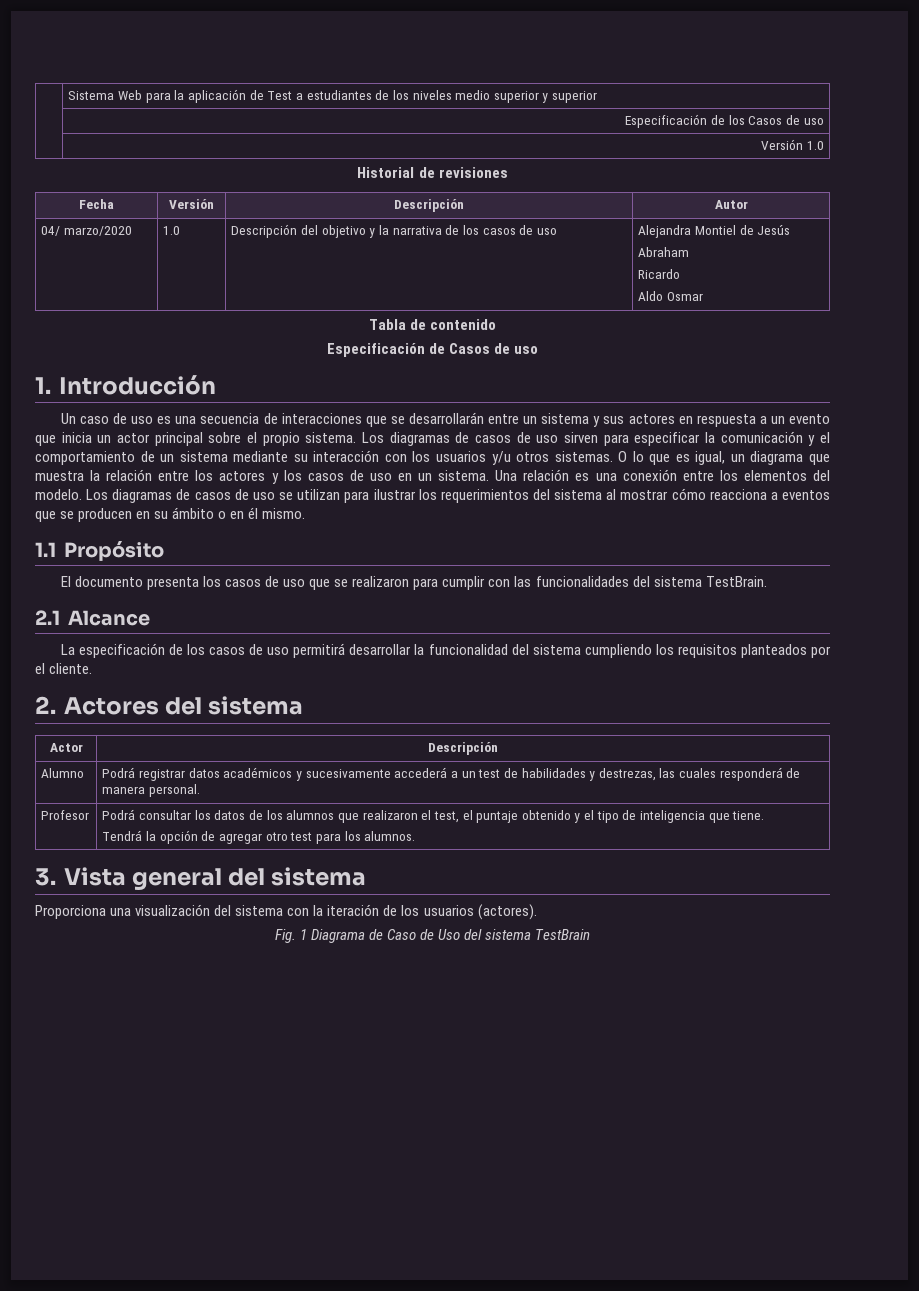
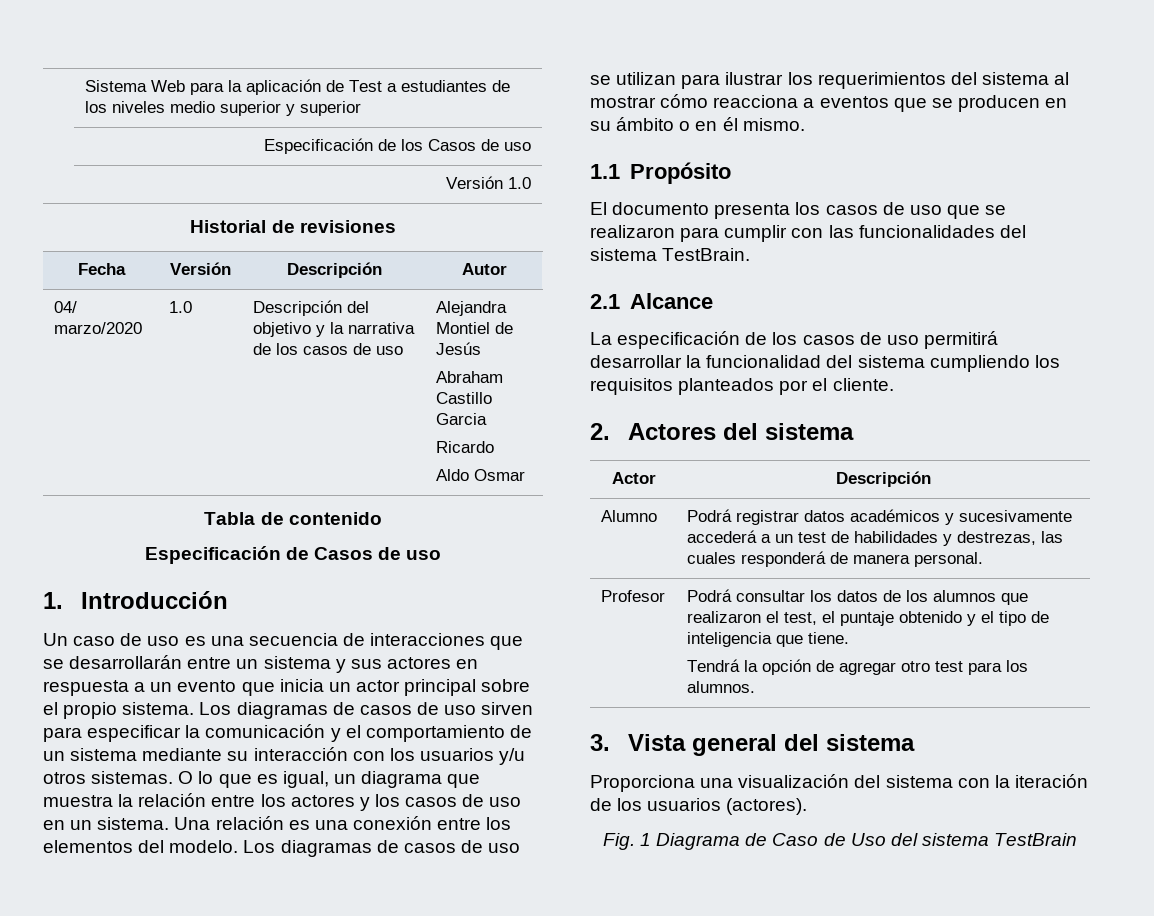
  04/ marzo/2020 | 1.0 | Descripción del objetivo y la narrativa de los casos de uso | Alejandra Montiel de Jesús
- Abraham
+ Abraham Castillo Garcia

